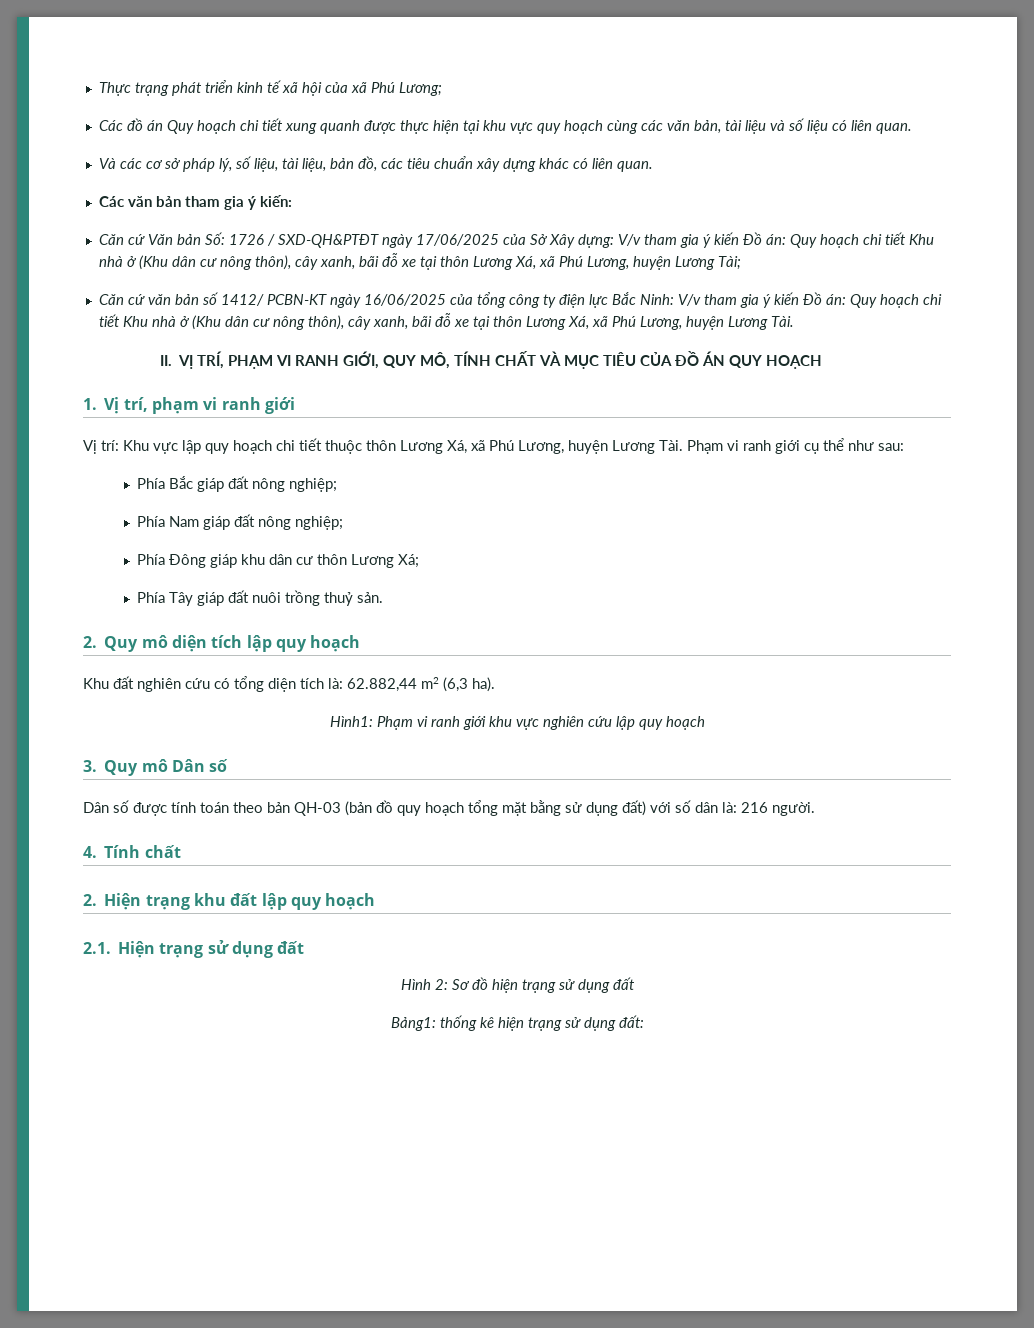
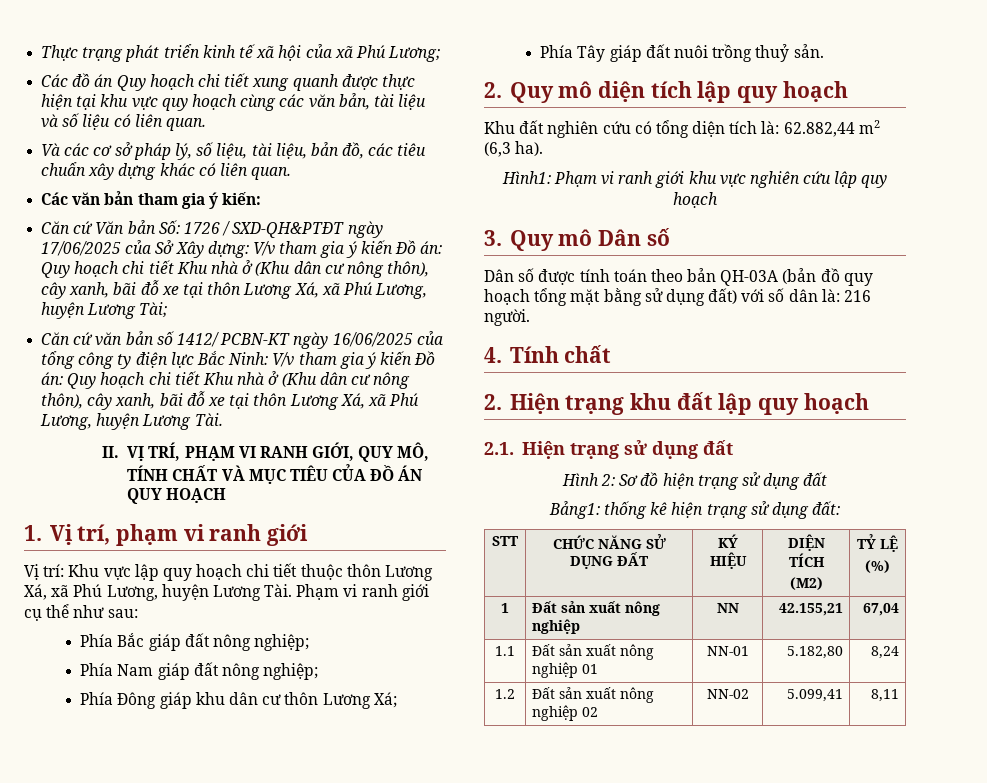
- Dân số được tính toán theo bản QH-03 (bản đồ quy hoạch tổng mặt bằng sử dụng đất) với số dân là: 216 người.
+ Dân số được tính toán theo bản QH-03A (bản đồ quy hoạch tổng mặt bằng sử dụng đất) với số dân là: 216 người.
+ STT | CHỨC NĂNG SỬ DỤNG ĐẤT | KÝ HIỆU | DIỆN TÍCH
+ (M2) | TỶ LỆ
+ (%)
+ 1 | Đất sản xuất nông nghiệp | NN | 42.155,21 | 67,04
+ 1.1 | Đất sản xuất nông nghiệp 01 | NN-01 | 5.182,80 | 8,24
+ 1.2 | Đất sản xuất nông nghiệp 02 | NN-02 | 5.099,41 | 8,11

